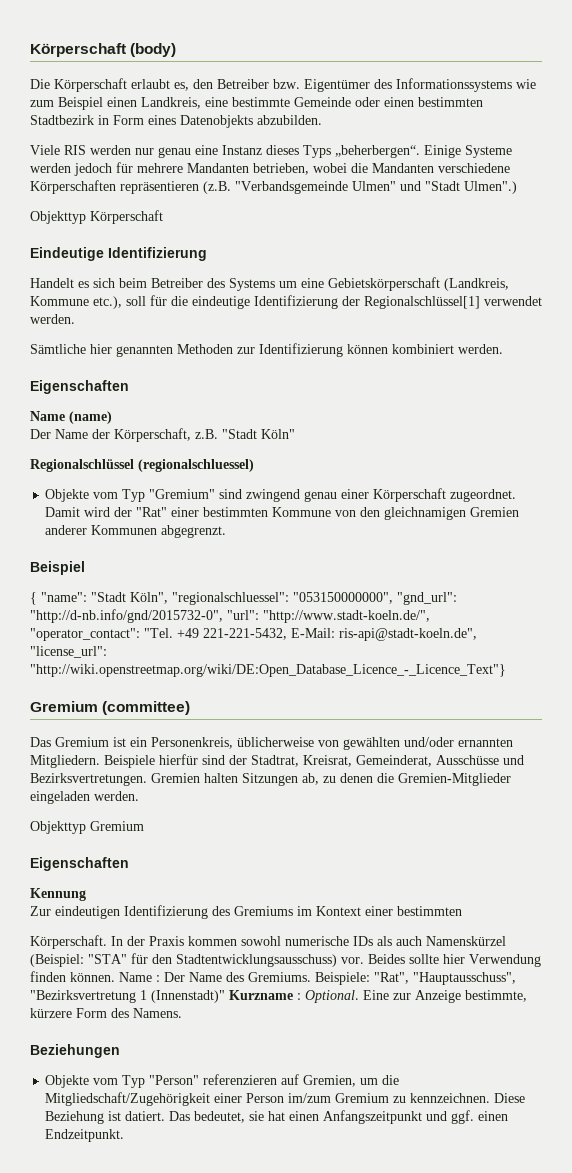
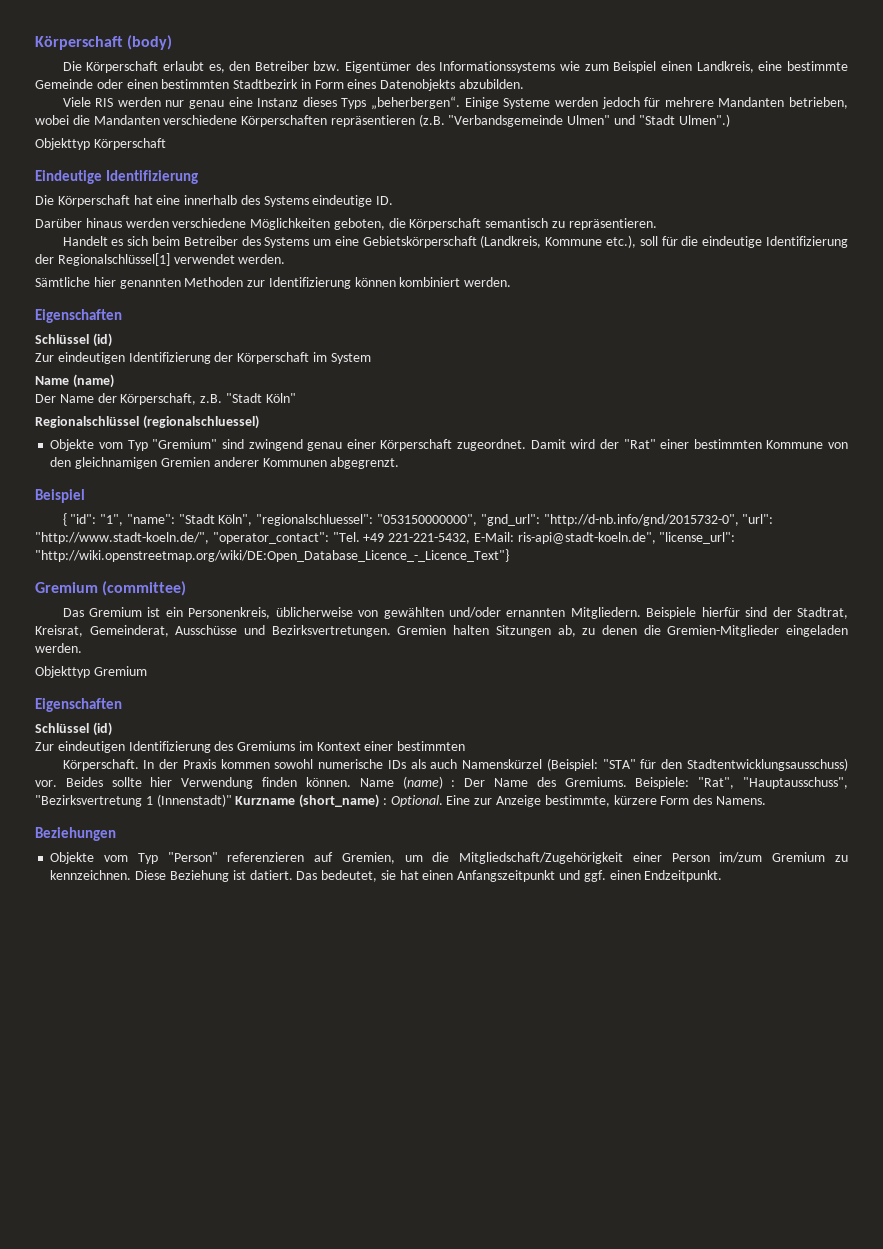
+ Die Körperschaft hat eine innerhalb des Systems eindeutige ID.
+ Darüber hinaus werden verschiedene Möglichkeiten geboten, die Körperschaft semantisch zu repräsentieren.
  Sämtliche hier genannten Methoden zur Identifizierung können kombiniert werden.
  Eigenschaften
+ Schlüssel (id)
+ Zur eindeutigen Identifizierung der Körperschaft im System
- { "name": "Stadt Köln", "regionalschluessel": "053150000000", "gnd_url": "http://d-nb.info/gnd/2015732-0", "url": "http://www.stadt-koeln.de/", "operator_contact": "Tel. +49 221-221-5432, E-Mail: ris-api@stadt-koeln.de", "license_url": "http://wiki.openstreetmap.org/wiki/DE:Open_Database_Licence_-_Licence_Text"}
+ { "id": "1", "name": "Stadt Köln", "regionalschluessel": "053150000000", "gnd_url": "http://d-nb.info/gnd/2015732-0", "url": "http://www.stadt-koeln.de/", "operator_contact": "Tel. +49 221-221-5432, E-Mail: ris-api@stadt-koeln.de", "license_url": "http://wiki.openstreetmap.org/wiki/DE:Open_Database_Licence_-_Licence_Text"}
  Objekttyp Gremium
  Eigenschaften
- Kennung
+ Schlüssel (id)
- Name : Der Name des Gremiums.
+ Name (name) : Der Name des Gremiums.
- Beispiele: "Rat", "Hauptausschuss", "Bezirksvertretung 1 (Innenstadt)" Kurzname : Optional.
+ Beispiele: "Rat", "Hauptausschuss", "Bezirksvertretung 1 (Innenstadt)" Kurzname (short_name) : Optional.

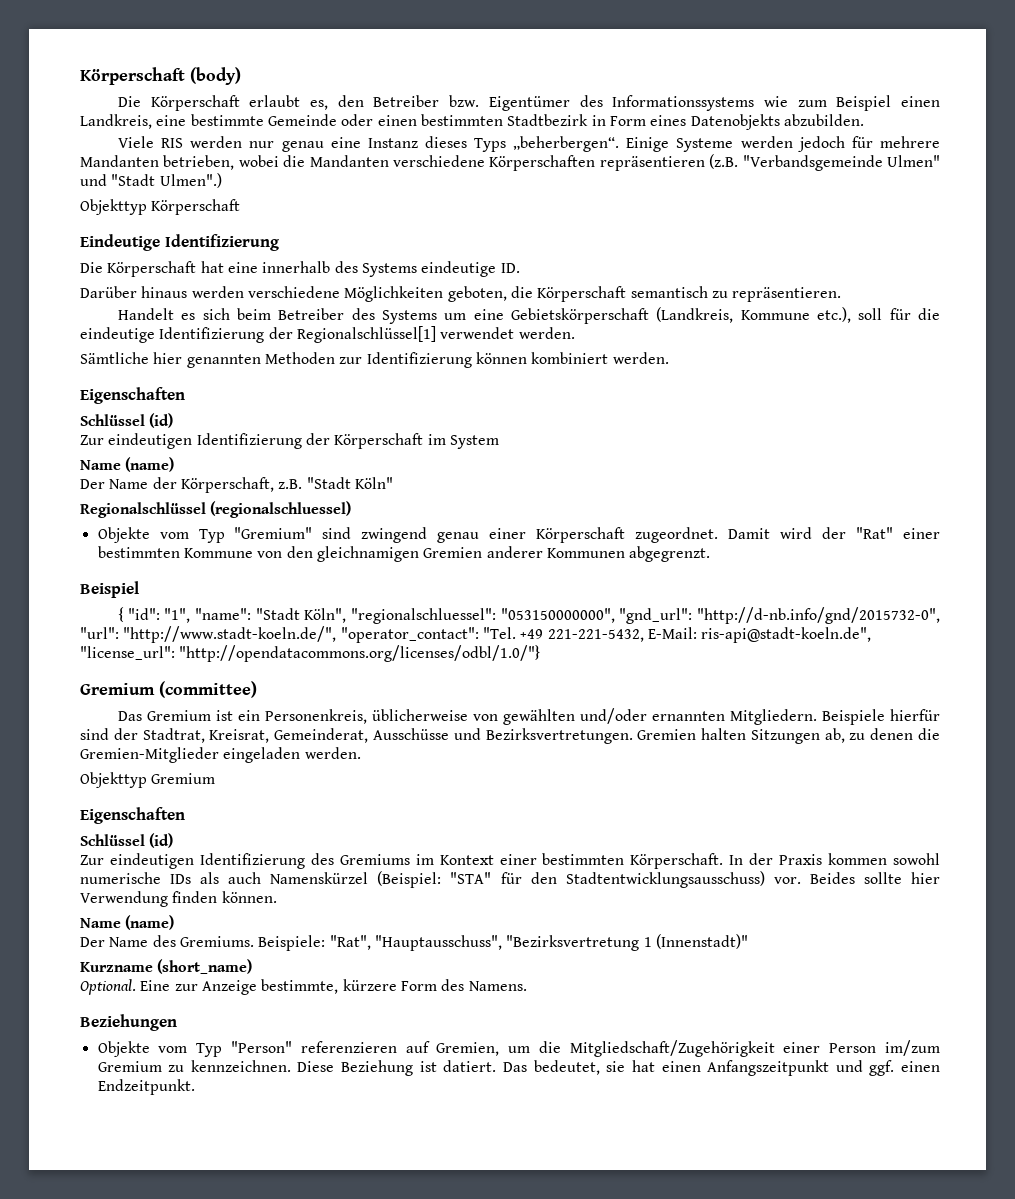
- { "id": "1", "name": "Stadt Köln", "regionalschluessel": "053150000000", "gnd_url": "http://d-nb.info/gnd/2015732-0", "url": "http://www.stadt-koeln.de/", "operator_contact": "Tel. +49 221-221-5432, E-Mail: ris-api@stadt-koeln.de", "license_url": "http://wiki.openstreetmap.org/wiki/DE:Open_Database_Licence_-_Licence_Text"}
+ { "id": "1", "name": "Stadt Köln", "regionalschluessel": "053150000000", "gnd_url": "http://d-nb.info/gnd/2015732-0", "url": "http://www.stadt-koeln.de/", "operator_contact": "Tel. +49 221-221-5432, E-Mail: ris-api@stadt-koeln.de", "license_url": "http://opendatacommons.org/licenses/odbl/1.0/"}
- Zur eindeutigen Identifizierung des Gremiums im Kontext einer bestimmten
- Körperschaft.
+ Zur eindeutigen Identifizierung des Gremiums im Kontext einer bestimmten Körperschaft.
- Beides sollte hier Verwendung finden können. Name (name) : Der Name des Gremiums.
+ Beides sollte hier Verwendung finden können.
+ Name (name)
+ Der Name des Gremiums.
- Beispiele: "Rat", "Hauptausschuss", "Bezirksvertretung 1 (Innenstadt)" Kurzname (short_name) : Optional.
+ Beispiele: "Rat", "Hauptausschuss", "Bezirksvertretung 1 (Innenstadt)"
+ Kurzname (short_name)
+ Optional.

